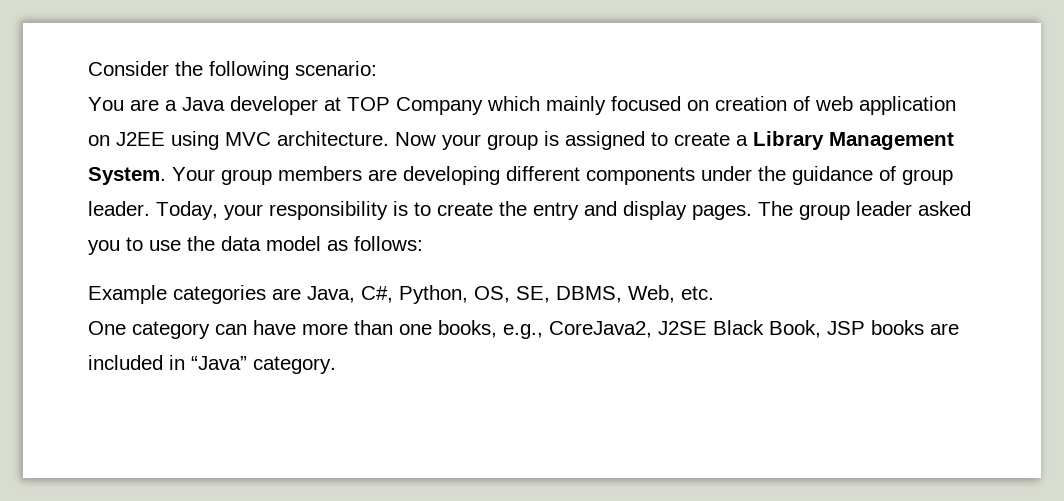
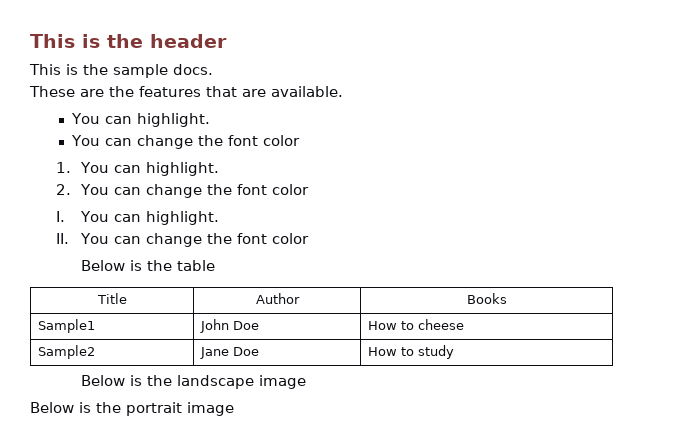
- Consider the following scenario:
- You are a Java developer at TOP Company which mainly focused on creation of web application on J2EE using MVC architecture. Now your group is assigned to create a Library Management System. Your group members are developing different components under the guidance of group leader. Today, your responsibility is to create the entry and display pages. The group leader asked you to use the data model as follows:
- Example categories are Java, C#, Python, OS, SE, DBMS, Web, etc.
- One category can have more than one books, e.g., CoreJava2, J2SE Black Book, JSP books are included in “Java” category.
+ This is the header
+ This is the sample docs.
+ These are the features that are available.
+ You can highlight.
+ You can change the font color
+ 1. You can highlight.
+ 2. You can change the font color
+ I. You can highlight.
+ II. You can change the font color
+ Below is the table
+ Title | Author | Books
+ Sample1 | John Doe | How to cheese
+ Sample2 | Jane Doe | How to study
+ Below is the landscape image
+ Below is the portrait image

